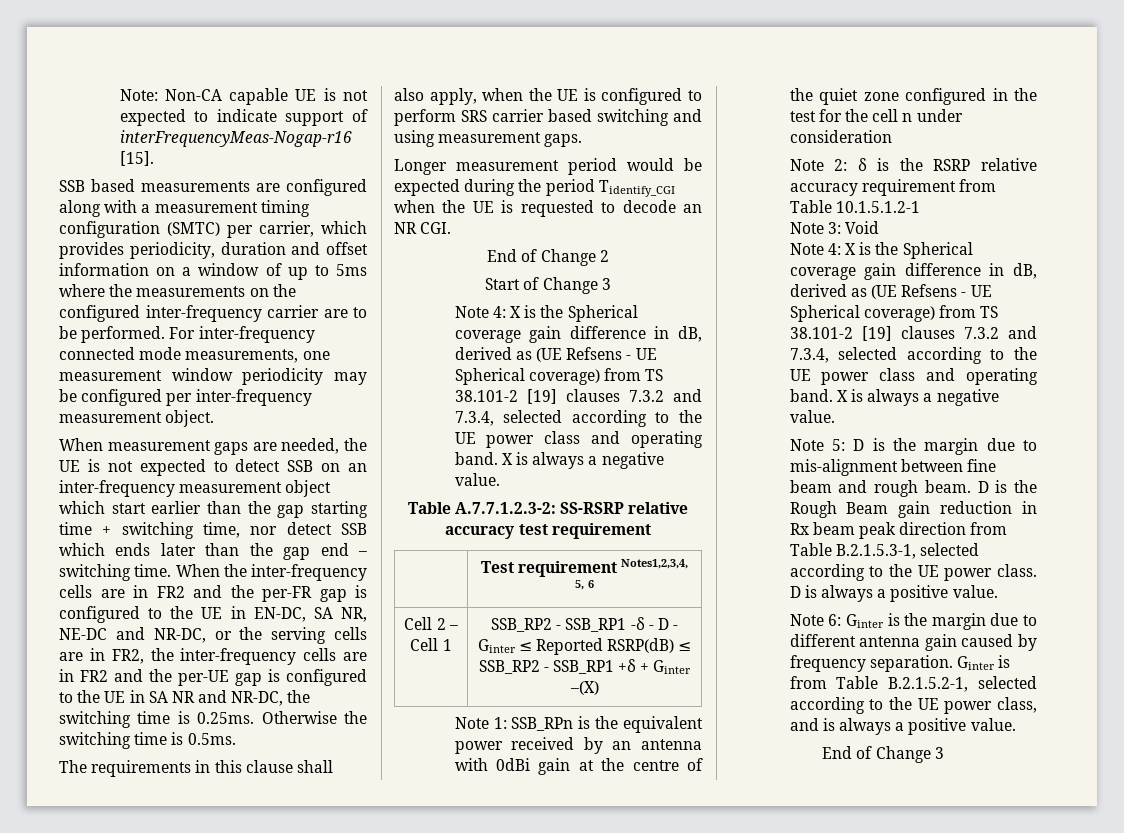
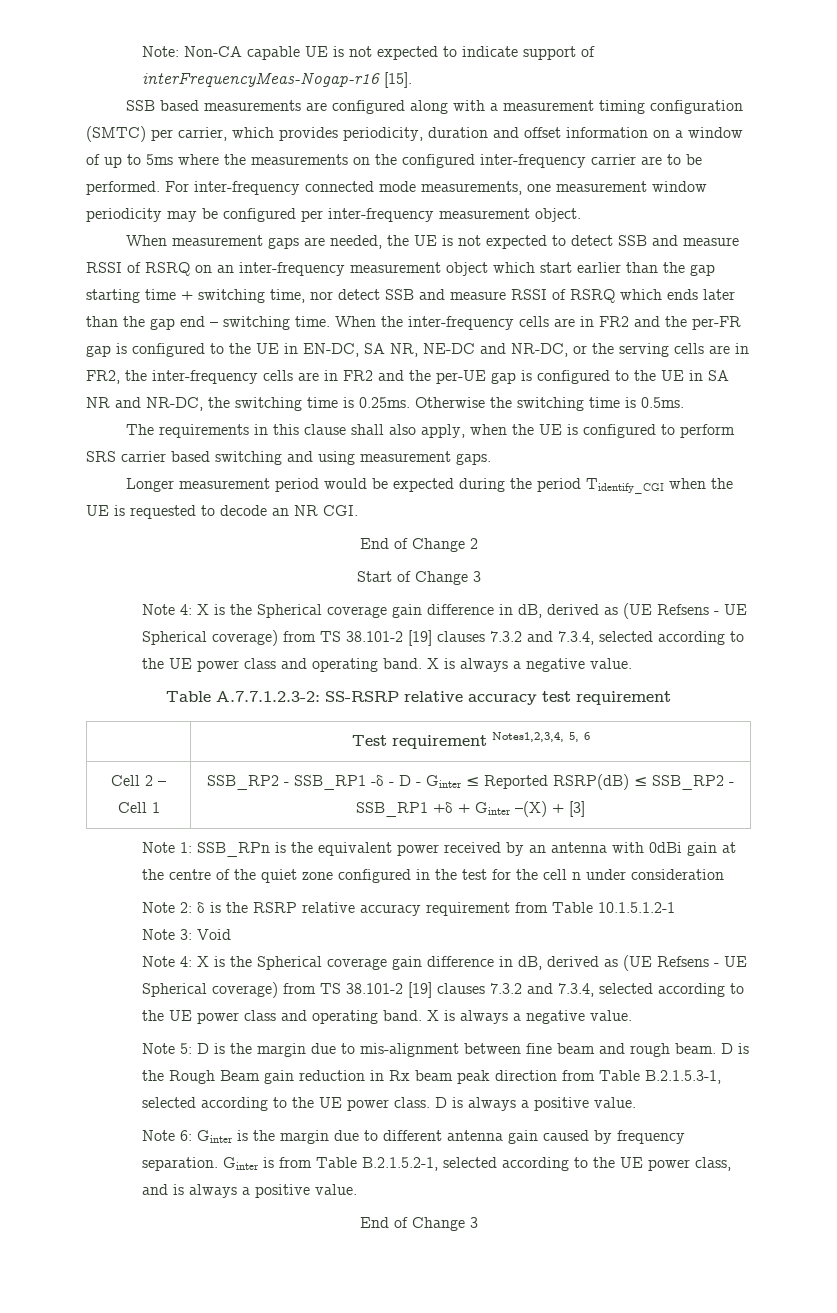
- When measurement gaps are needed, the UE is not expected to detect SSB on an inter-frequency measurement object which start earlier than the gap starting time + switching time, nor detect SSB which ends later than the gap end – switching time.
+ When measurement gaps are needed, the UE is not expected to detect SSB and measure RSSI of RSRQ on an inter-frequency measurement object which start earlier than the gap starting time + switching time, nor detect SSB and measure RSSI of RSRQ which ends later than the gap end – switching time.
- Cell 2 – Cell 1 | SSB_RP2 - SSB_RP1 -δ - D - Ginter ≤ Reported RSRP(dB) ≤ SSB_RP2 - SSB_RP1 +δ + Ginter –(X)
+ Cell 2 – Cell 1 | SSB_RP2 - SSB_RP1 -δ - D - Ginter ≤ Reported RSRP(dB) ≤ SSB_RP2 - SSB_RP1 +δ + Ginter –(X) + [3]

